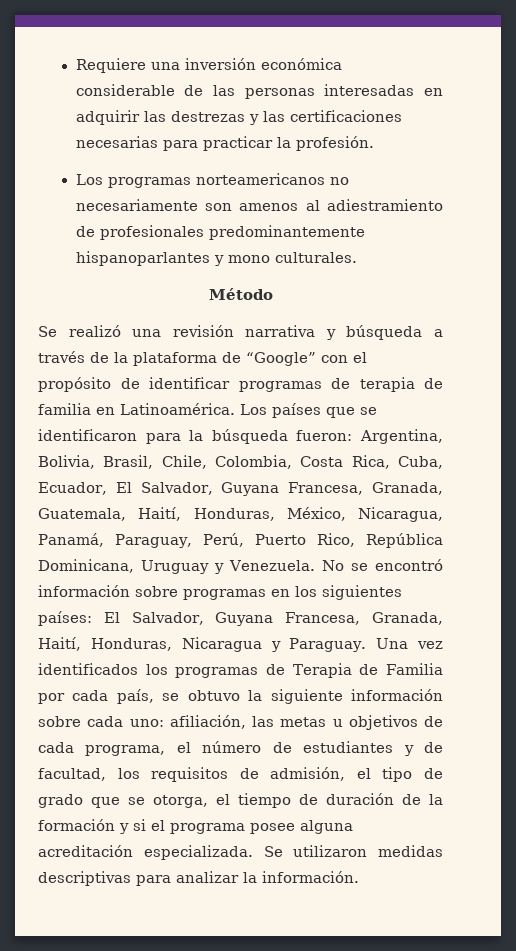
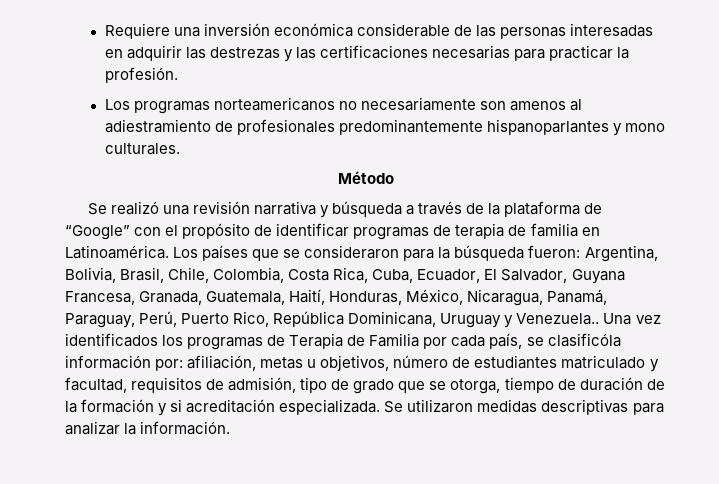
- Los países que se identificaron para la búsqueda fueron: Argentina, Bolivia, Brasil, Chile, Colombia, Costa Rica, Cuba, Ecuador, El Salvador, Guyana Francesa, Granada, Guatemala, Haití, Honduras, México, Nicaragua, Panamá, Paraguay, Perú, Puerto Rico, República Dominicana, Uruguay y Venezuela. No se encontró información sobre programas en los siguientes países: El Salvador, Guyana Francesa, Granada, Haití, Honduras, Nicaragua y Paraguay.
+ Los países que se consideraron para la búsqueda fueron: Argentina, Bolivia, Brasil, Chile, Colombia, Costa Rica, Cuba, Ecuador, El Salvador, Guyana Francesa, Granada, Guatemala, Haití, Honduras, México, Nicaragua, Panamá, Paraguay, Perú, Puerto Rico, República Dominicana, Uruguay y Venezuela..
- Una vez identificados los programas de Terapia de Familia por cada país, se obtuvo la siguiente información sobre cada uno: afiliación, las metas u objetivos de cada programa, el número de estudiantes y de facultad, los requisitos de admisión, el tipo de grado que se otorga, el tiempo de duración de la formación y si el programa posee alguna acreditación especializada.
+ Una vez identificados los programas de Terapia de Familia por cada país, se clasificóla información por: afiliación, metas u objetivos, número de estudiantes matriculado y facultad, requisitos de admisión, tipo de grado que se otorga, tiempo de duración de la formación y si acreditación especializada.

